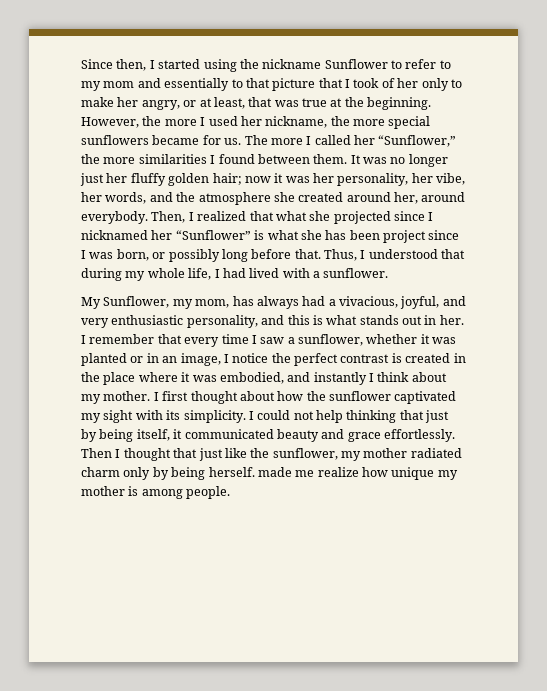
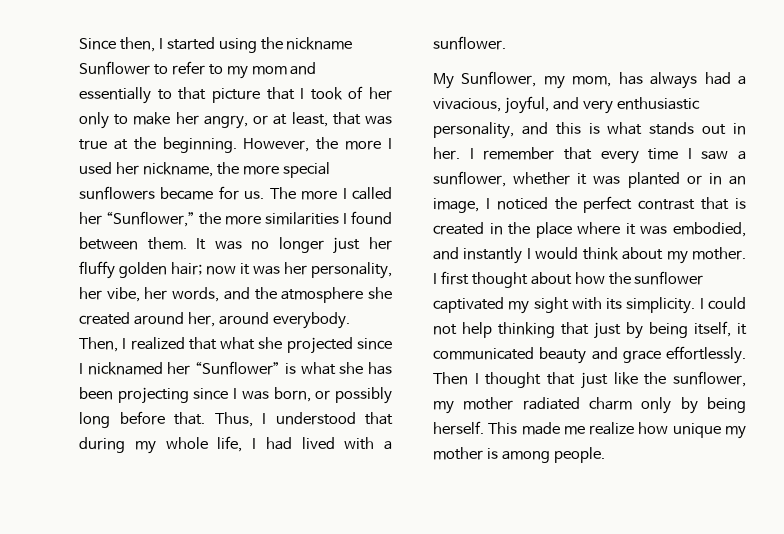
- Then, I realized that what she projected since I nicknamed her “Sunflower” is what she has been project since I was born, or possibly long before that.
+ Then, I realized that what she projected since I nicknamed her “Sunflower” is what she has been projecting since I was born, or possibly long before that.
- I remember that every time I saw a sunflower, whether it was planted or in an image, I notice the perfect contrast is created in the place where it was embodied, and instantly I think about my mother.
+ I remember that every time I saw a sunflower, whether it was planted or in an image, I noticed the perfect contrast that is created in the place where it was embodied, and instantly I would think about my mother.
- Then I thought that just like the sunflower, my mother radiated charm only by being herself. made me realize how unique my mother is among people.
+ Then I thought that just like the sunflower, my mother radiated charm only by being herself. This made me realize how unique my mother is among people.

